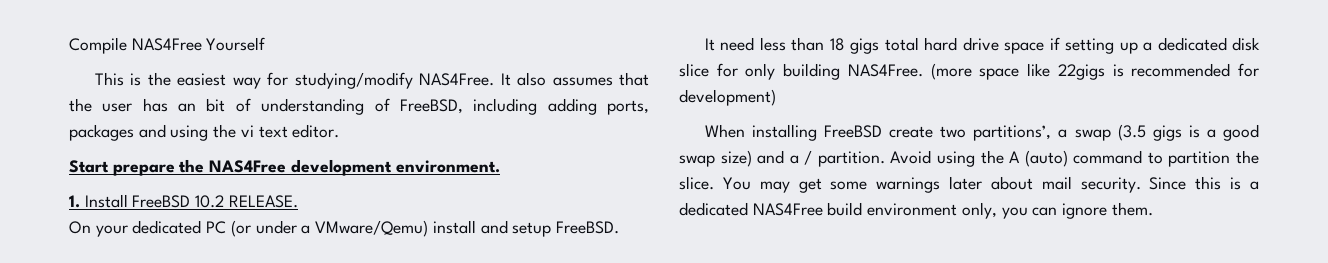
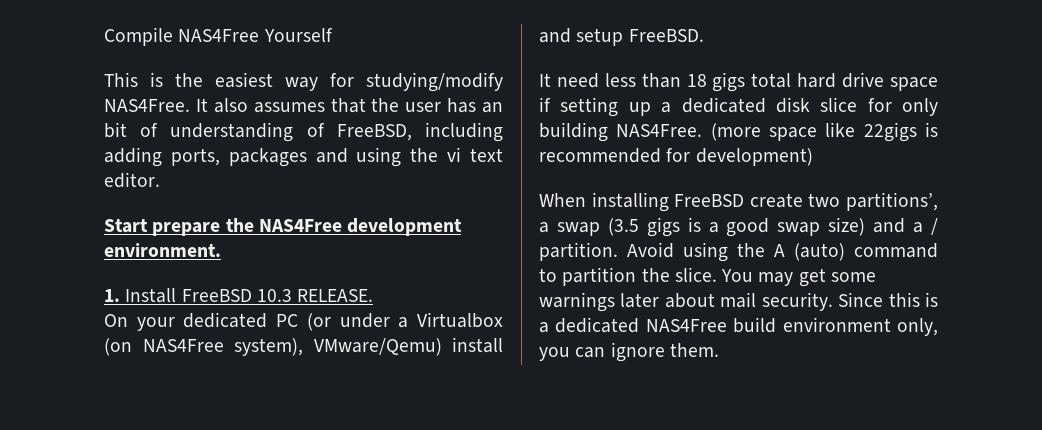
- 1. Install FreeBSD 10.2 RELEASE.
+ 1. Install FreeBSD 10.3 RELEASE.
- On your dedicated PC (or under a VMware/Qemu) install and setup FreeBSD.
+ On your dedicated PC (or under a Virtualbox (on NAS4Free system), VMware/Qemu) install and setup FreeBSD.

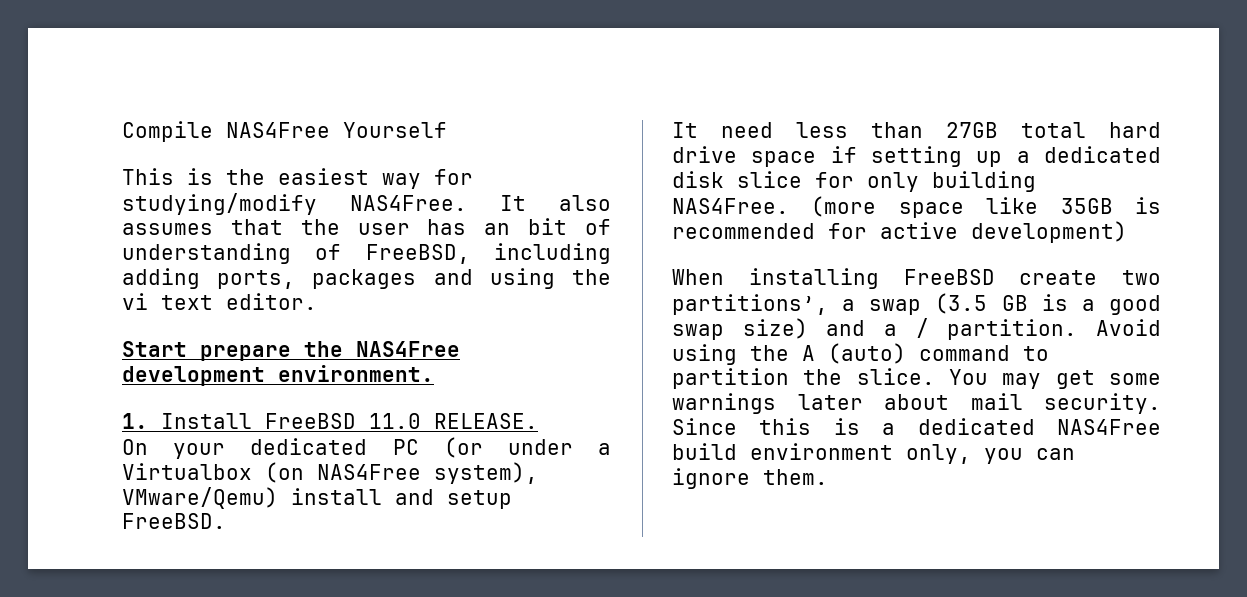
- 1. Install FreeBSD 10.3 RELEASE.
+ 1. Install FreeBSD 11.0 RELEASE.
- It need less than 18 gigs total hard drive space if setting up a dedicated disk slice for only building NAS4Free.
+ It need less than 27GB total hard drive space if setting up a dedicated disk slice for only building NAS4Free.
- (more space like 22gigs is recommended for development)
+ (more space like 35GB is recommended for active development)
- When installing FreeBSD create two partitions’, a swap (3.5 gigs is a good swap size) and a / partition.
+ When installing FreeBSD create two partitions’, a swap (3.5 GB is a good swap size) and a / partition.

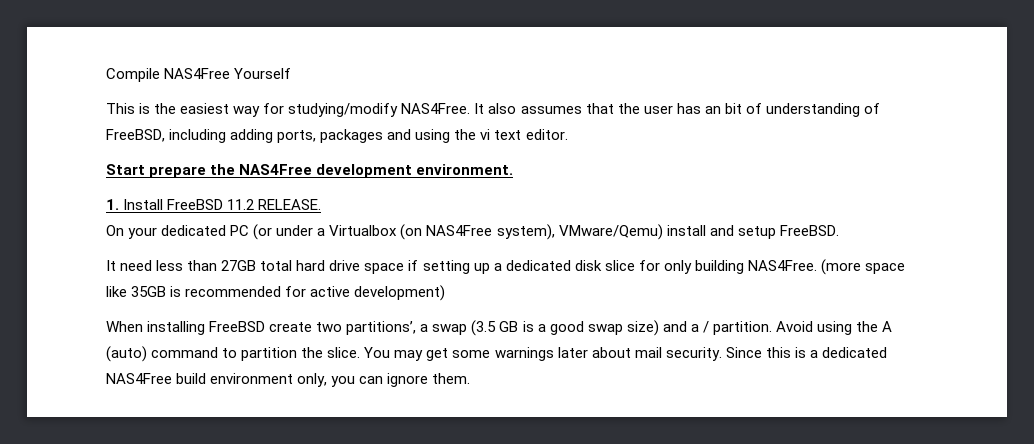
- 1. Install FreeBSD 11.0 RELEASE.
+ 1. Install FreeBSD 11.2 RELEASE.

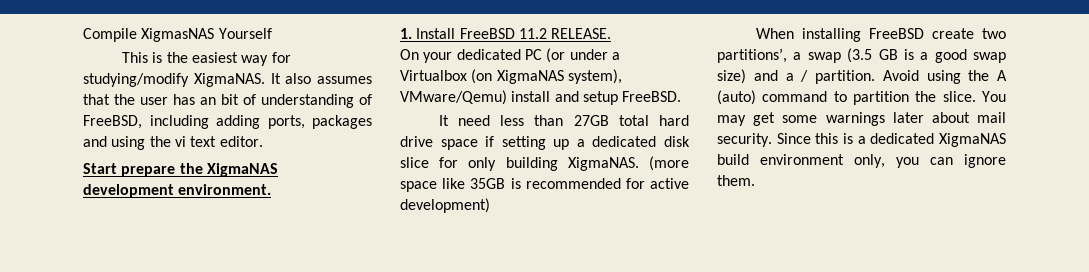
- Compile NAS4Free Yourself
+ Compile XigmasNAS Yourself
- This is the easiest way for studying/modify NAS4Free.
+ This is the easiest way for studying/modify XigmaNAS.
- Start prepare the NAS4Free development environment.
+ Start prepare the XigmaNAS development environment.
- On your dedicated PC (or under a Virtualbox (on NAS4Free system), VMware/Qemu) install and setup FreeBSD.
+ On your dedicated PC (or under a Virtualbox (on XigmaNAS system), VMware/Qemu) install and setup FreeBSD.
- It need less than 27GB total hard drive space if setting up a dedicated disk slice for only building NAS4Free.
+ It need less than 27GB total hard drive space if setting up a dedicated disk slice for only building XigmaNAS.
- Since this is a dedicated NAS4Free build environment only, you can ignore them.
+ Since this is a dedicated XigmaNAS build environment only, you can ignore them.

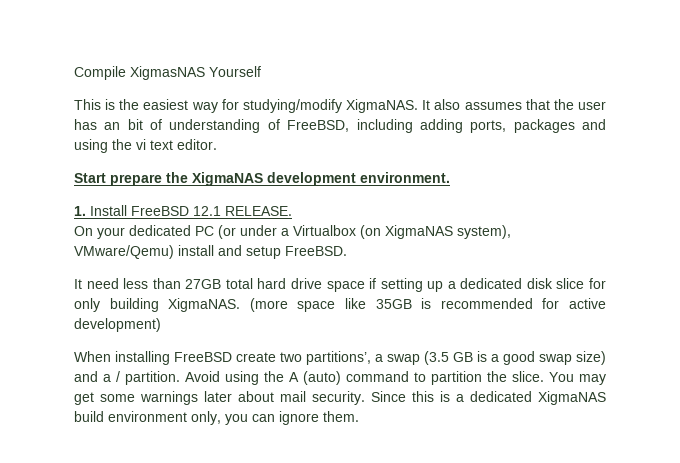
- 1. Install FreeBSD 11.2 RELEASE.
+ 1. Install FreeBSD 12.1 RELEASE.

